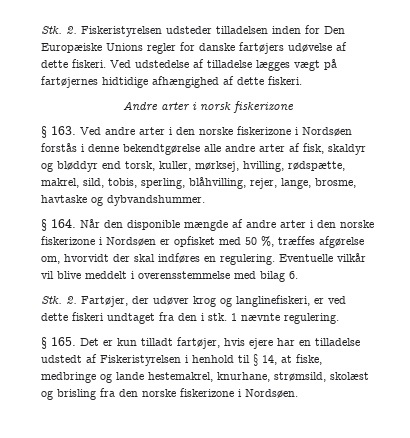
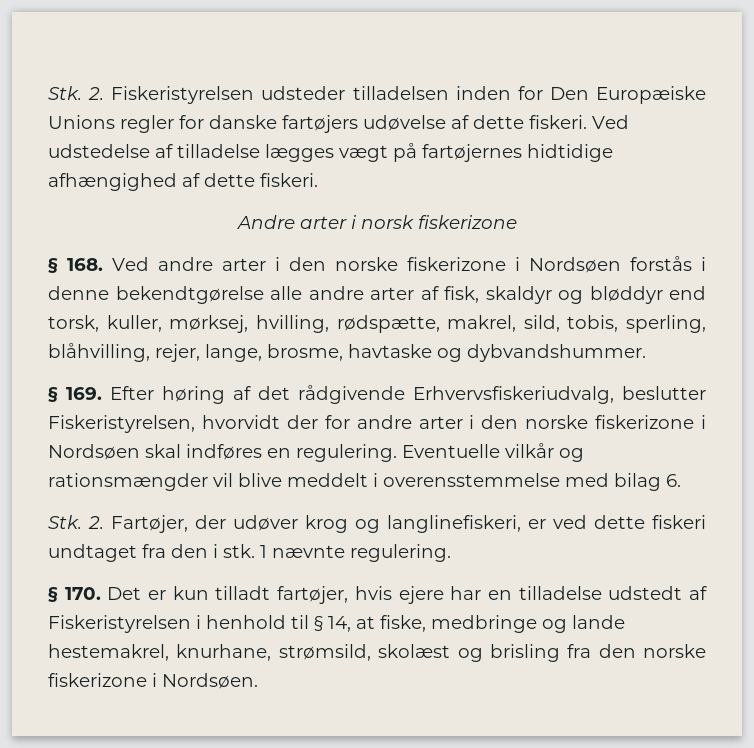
- § 163. Ved andre arter i den norske fiskerizone i Nordsøen forstås i denne bekendtgørelse alle andre arter af fisk, skaldyr og bløddyr end torsk, kuller, mørksej, hvilling, rødspætte, makrel, sild, tobis, sperling, blåhvilling, rejer, lange, brosme, havtaske og dybvandshummer.
+ § 168. Ved andre arter i den norske fiskerizone i Nordsøen forstås i denne bekendtgørelse alle andre arter af fisk, skaldyr og bløddyr end torsk, kuller, mørksej, hvilling, rødspætte, makrel, sild, tobis, sperling, blåhvilling, rejer, lange, brosme, havtaske og dybvandshummer.
- § 164. Når den disponible mængde af andre arter i den norske fiskerizone i Nordsøen er opfisket med 50 %, træffes afgørelse om, hvorvidt der skal indføres en regulering.
+ § 169. Efter høring af det rådgivende Erhvervsfiskeriudvalg, beslutter Fiskeristyrelsen, hvorvidt der for andre arter i den norske fiskerizone i Nordsøen skal indføres en regulering.
- Eventuelle vilkår vil blive meddelt i overensstemmelse med bilag 6.
+ Eventuelle vilkår og rationsmængder vil blive meddelt i overensstemmelse med bilag 6.
- § 165. Det er kun tilladt fartøjer, hvis ejere har en tilladelse udstedt af Fiskeristyrelsen i henhold til § 14, at fiske, medbringe og lande hestemakrel, knurhane, strømsild, skolæst og brisling fra den norske fiskerizone i Nordsøen.
+ § 170. Det er kun tilladt fartøjer, hvis ejere har en tilladelse udstedt af Fiskeristyrelsen i henhold til § 14, at fiske, medbringe og lande hestemakrel, knurhane, strømsild, skolæst og brisling fra den norske fiskerizone i Nordsøen.

